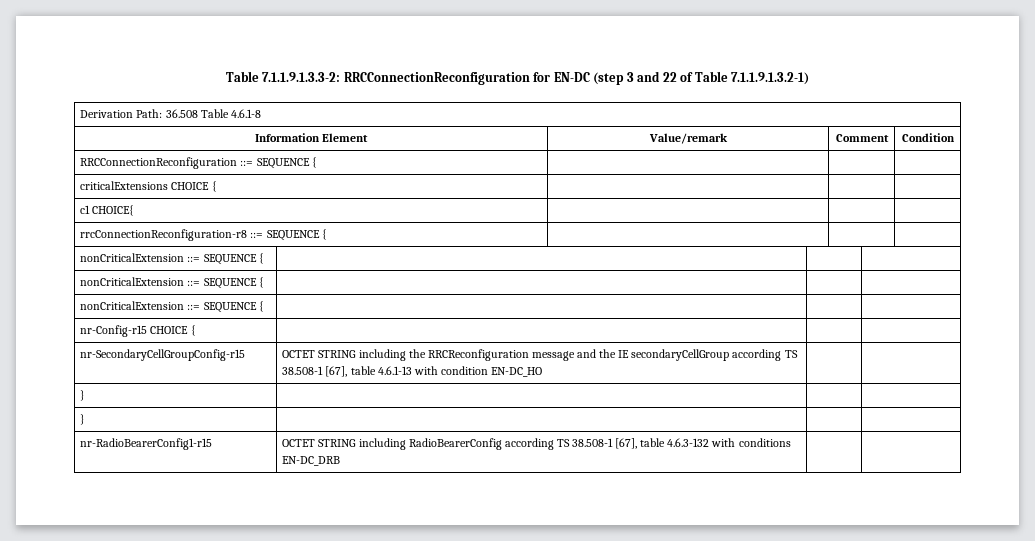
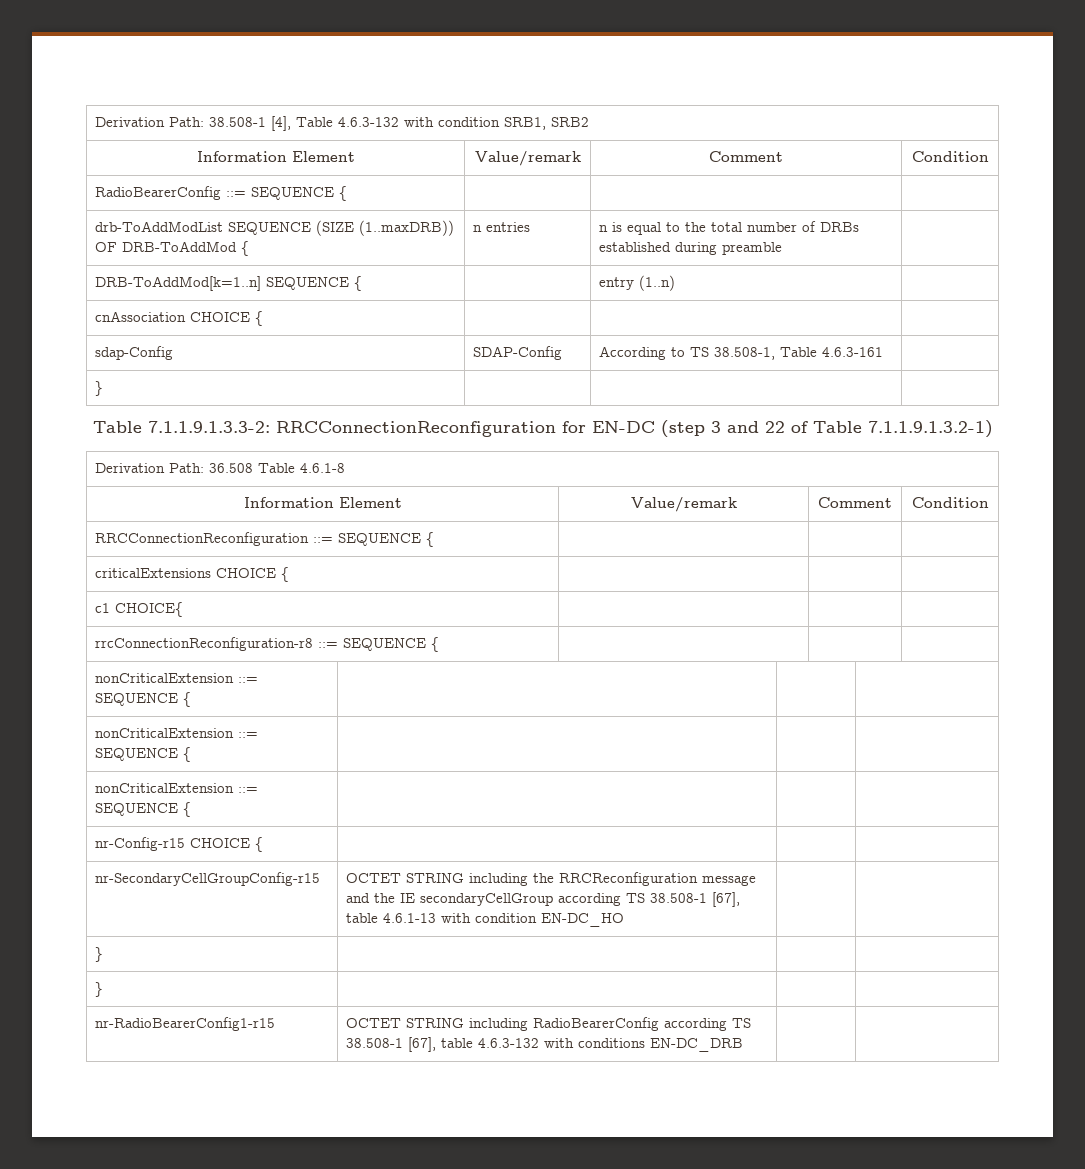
+ Derivation Path: 38.508-1 [4], Table 4.6.3-132 with condition SRB1, SRB2
+ Information Element | Value/remark | Comment | Condition
+ RadioBearerConfig ::= SEQUENCE { | | |
+ drb-ToAddModList SEQUENCE (SIZE (1..maxDRB)) OF DRB-ToAddMod { | n entries | n is equal to the total number of DRBs established during preamble |
+ DRB-ToAddMod[k=1..n] SEQUENCE { | | entry (1..n) |
+ cnAssociation CHOICE { | | |
+ sdap-Config | SDAP-Config | According to TS 38.508-1, Table 4.6.3-161 |
+ } | | |

